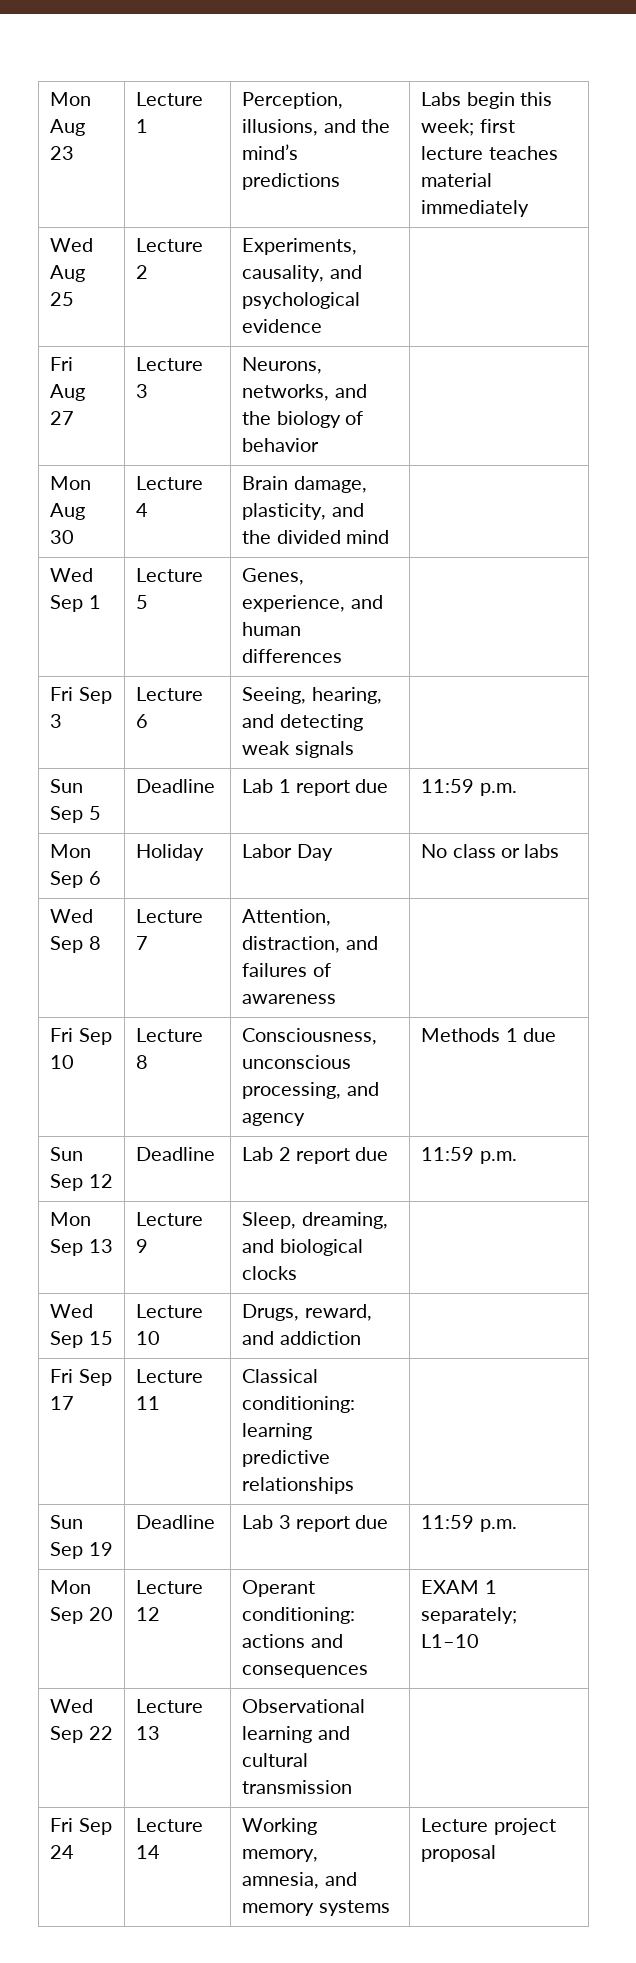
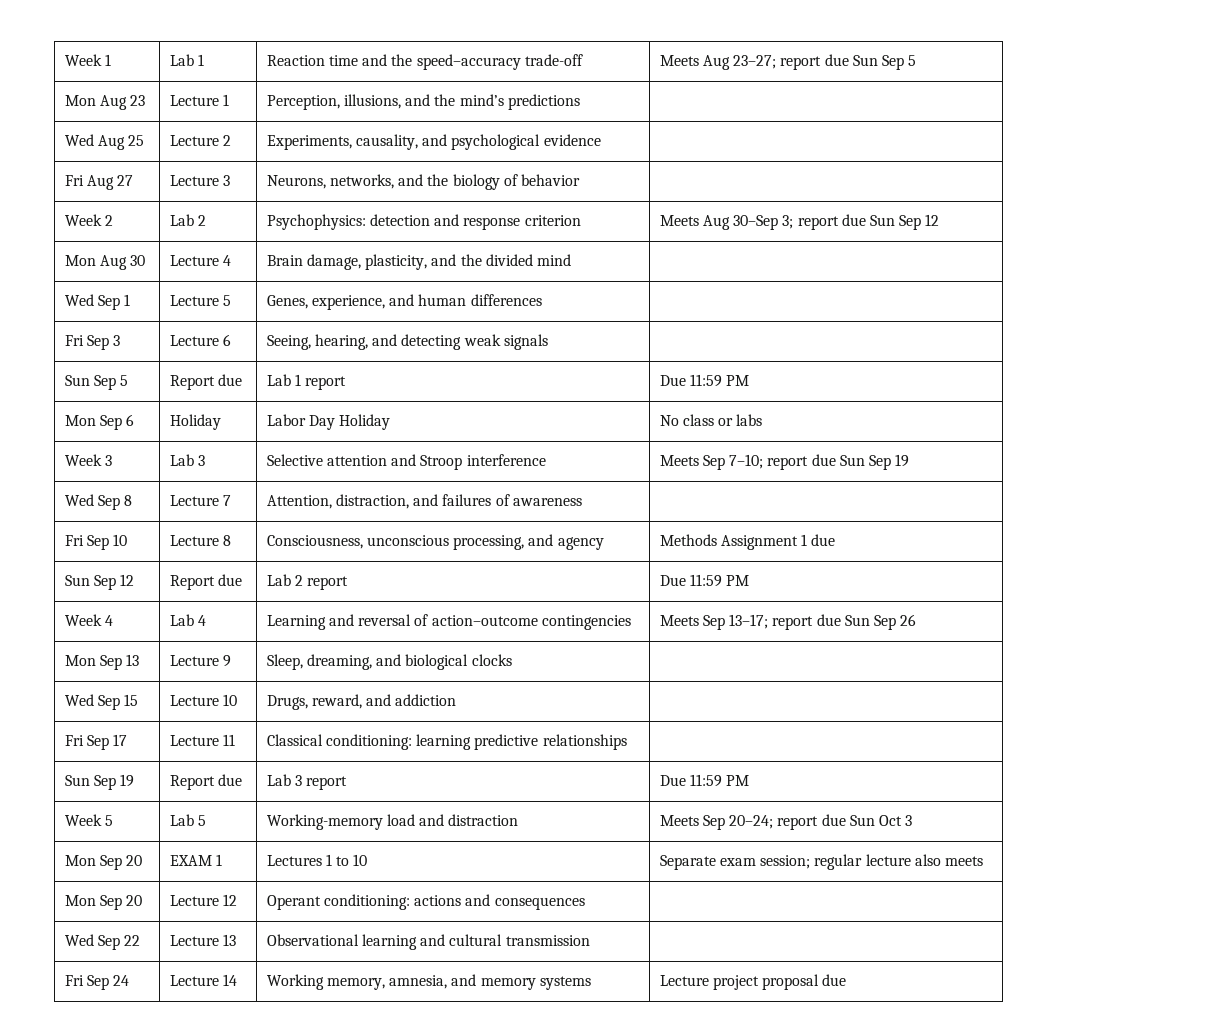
+ Week 1 | Lab 1 | Reaction time and the speed–accuracy trade-off | Meets Aug 23–27; report due Sun Sep 5
- Mon Aug 23 | Lecture 1 | Perception, illusions, and the mind’s predictions | Labs begin this week; first lecture teaches material immediately
+ Mon Aug 23 | Lecture 1 | Perception, illusions, and the mind’s predictions |
+ Week 2 | Lab 2 | Psychophysics: detection and response criterion | Meets Aug 30–Sep 3; report due Sun Sep 12
- Sun Sep 5 | Deadline | Lab 1 report due | 11:59 p.m.
+ Sun Sep 5 | Report due | Lab 1 report | Due 11:59 PM
- Mon Sep 6 | Holiday | Labor Day | No class or labs
+ Mon Sep 6 | Holiday | Labor Day Holiday | No class or labs
+ Week 3 | Lab 3 | Selective attention and Stroop interference | Meets Sep 7–10; report due Sun Sep 19
- Fri Sep 10 | Lecture 8 | Consciousness, unconscious processing, and agency | Methods 1 due
+ Fri Sep 10 | Lecture 8 | Consciousness, unconscious processing, and agency | Methods Assignment 1 due
- Sun Sep 12 | Deadline | Lab 2 report due | 11:59 p.m.
+ Sun Sep 12 | Report due | Lab 2 report | Due 11:59 PM
+ Week 4 | Lab 4 | Learning and reversal of action–outcome contingencies | Meets Sep 13–17; report due Sun Sep 26
- Sun Sep 19 | Deadline | Lab 3 report due | 11:59 p.m.
+ Sun Sep 19 | Report due | Lab 3 report | Due 11:59 PM
+ Week 5 | Lab 5 | Working-memory load and distraction | Meets Sep 20–24; report due Sun Oct 3
+ Mon Sep 20 | EXAM 1 | Lectures 1 to 10 | Separate exam session; regular lecture also meets
- Mon Sep 20 | Lecture 12 | Operant conditioning: actions and consequences | EXAM 1 separately; L1–10
+ Mon Sep 20 | Lecture 12 | Operant conditioning: actions and consequences |
- Fri Sep 24 | Lecture 14 | Working memory, amnesia, and memory systems | Lecture project proposal
+ Fri Sep 24 | Lecture 14 | Working memory, amnesia, and memory systems | Lecture project proposal due

